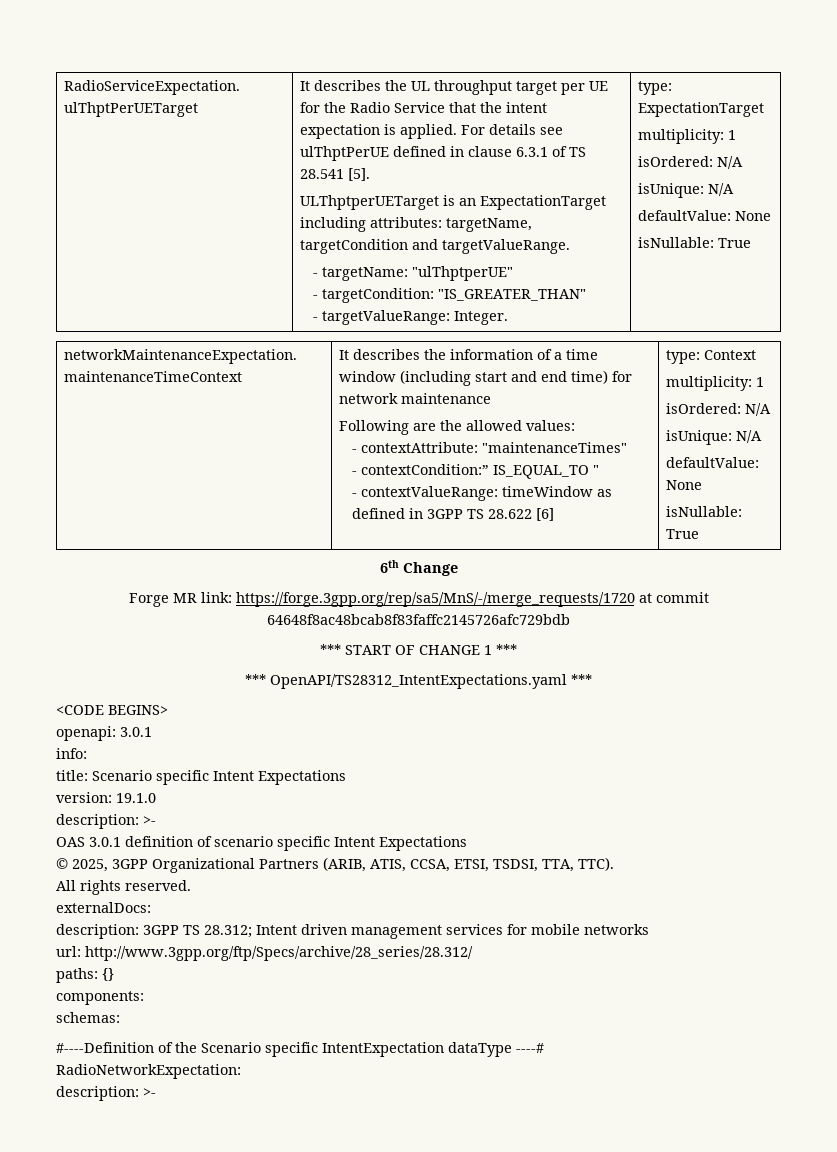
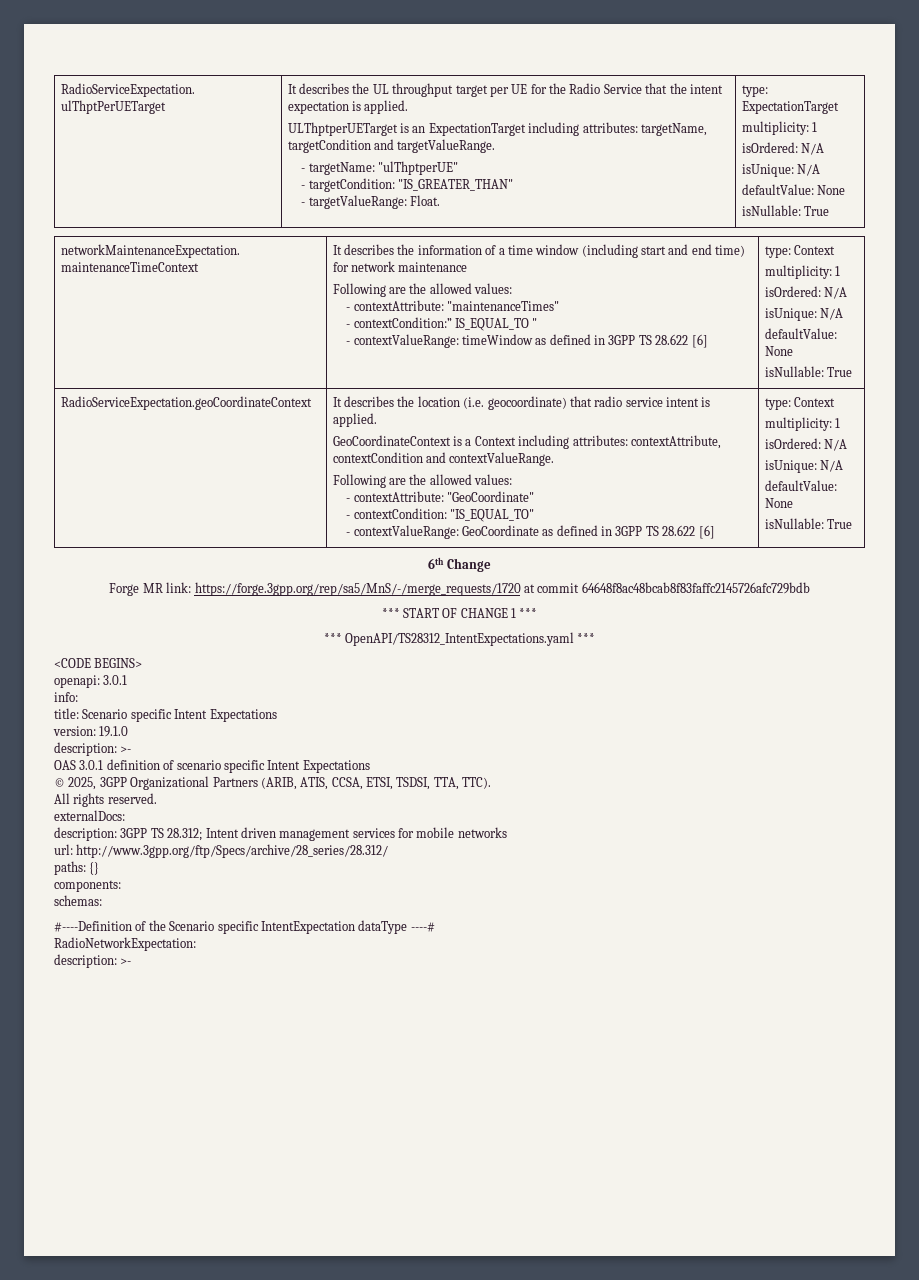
- For details see ulThptPerUE defined in clause 6.3.1 of TS 28.541 [5].
- - targetValueRange: Integer.
+ - targetValueRange: Float.
+ RadioServiceExpectation.geoCoordinateContext | It describes the location (i.e. geocoordinate) that radio service intent is applied.
+ GeoCoordinateContext is a Context including attributes: contextAttribute, contextCondition and contextValueRange.
+ Following are the allowed values:
+ - contextAttribute: "GeoCoordinate"
+ - contextCondition: "IS_EQUAL_TO"
+ - contextValueRange: GeoCoordinate as defined in 3GPP TS 28.622 [6] | type: Context
+ multiplicity: 1
+ isOrdered: N/A
+ isUnique: N/A
+ defaultValue: None
+ isNullable: True

